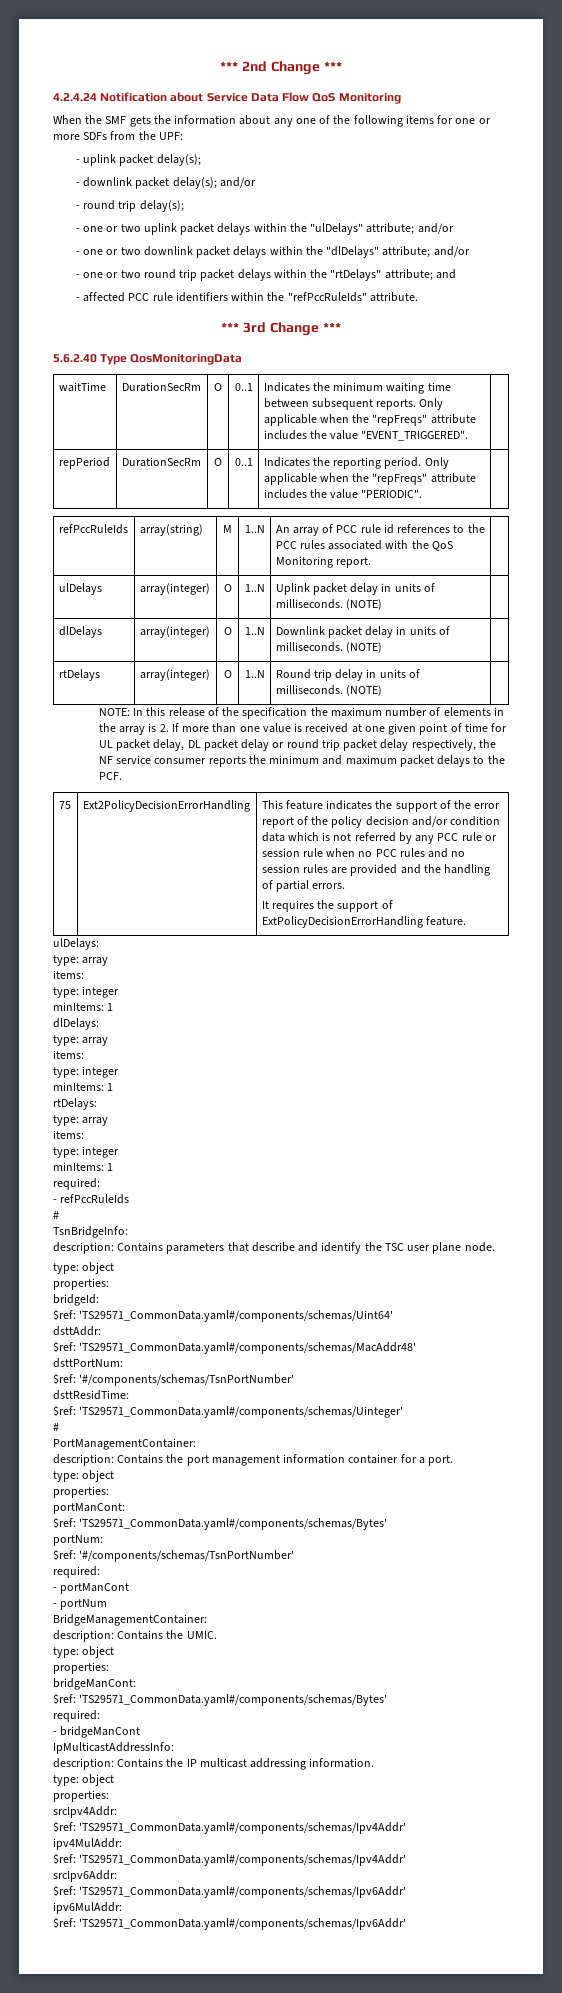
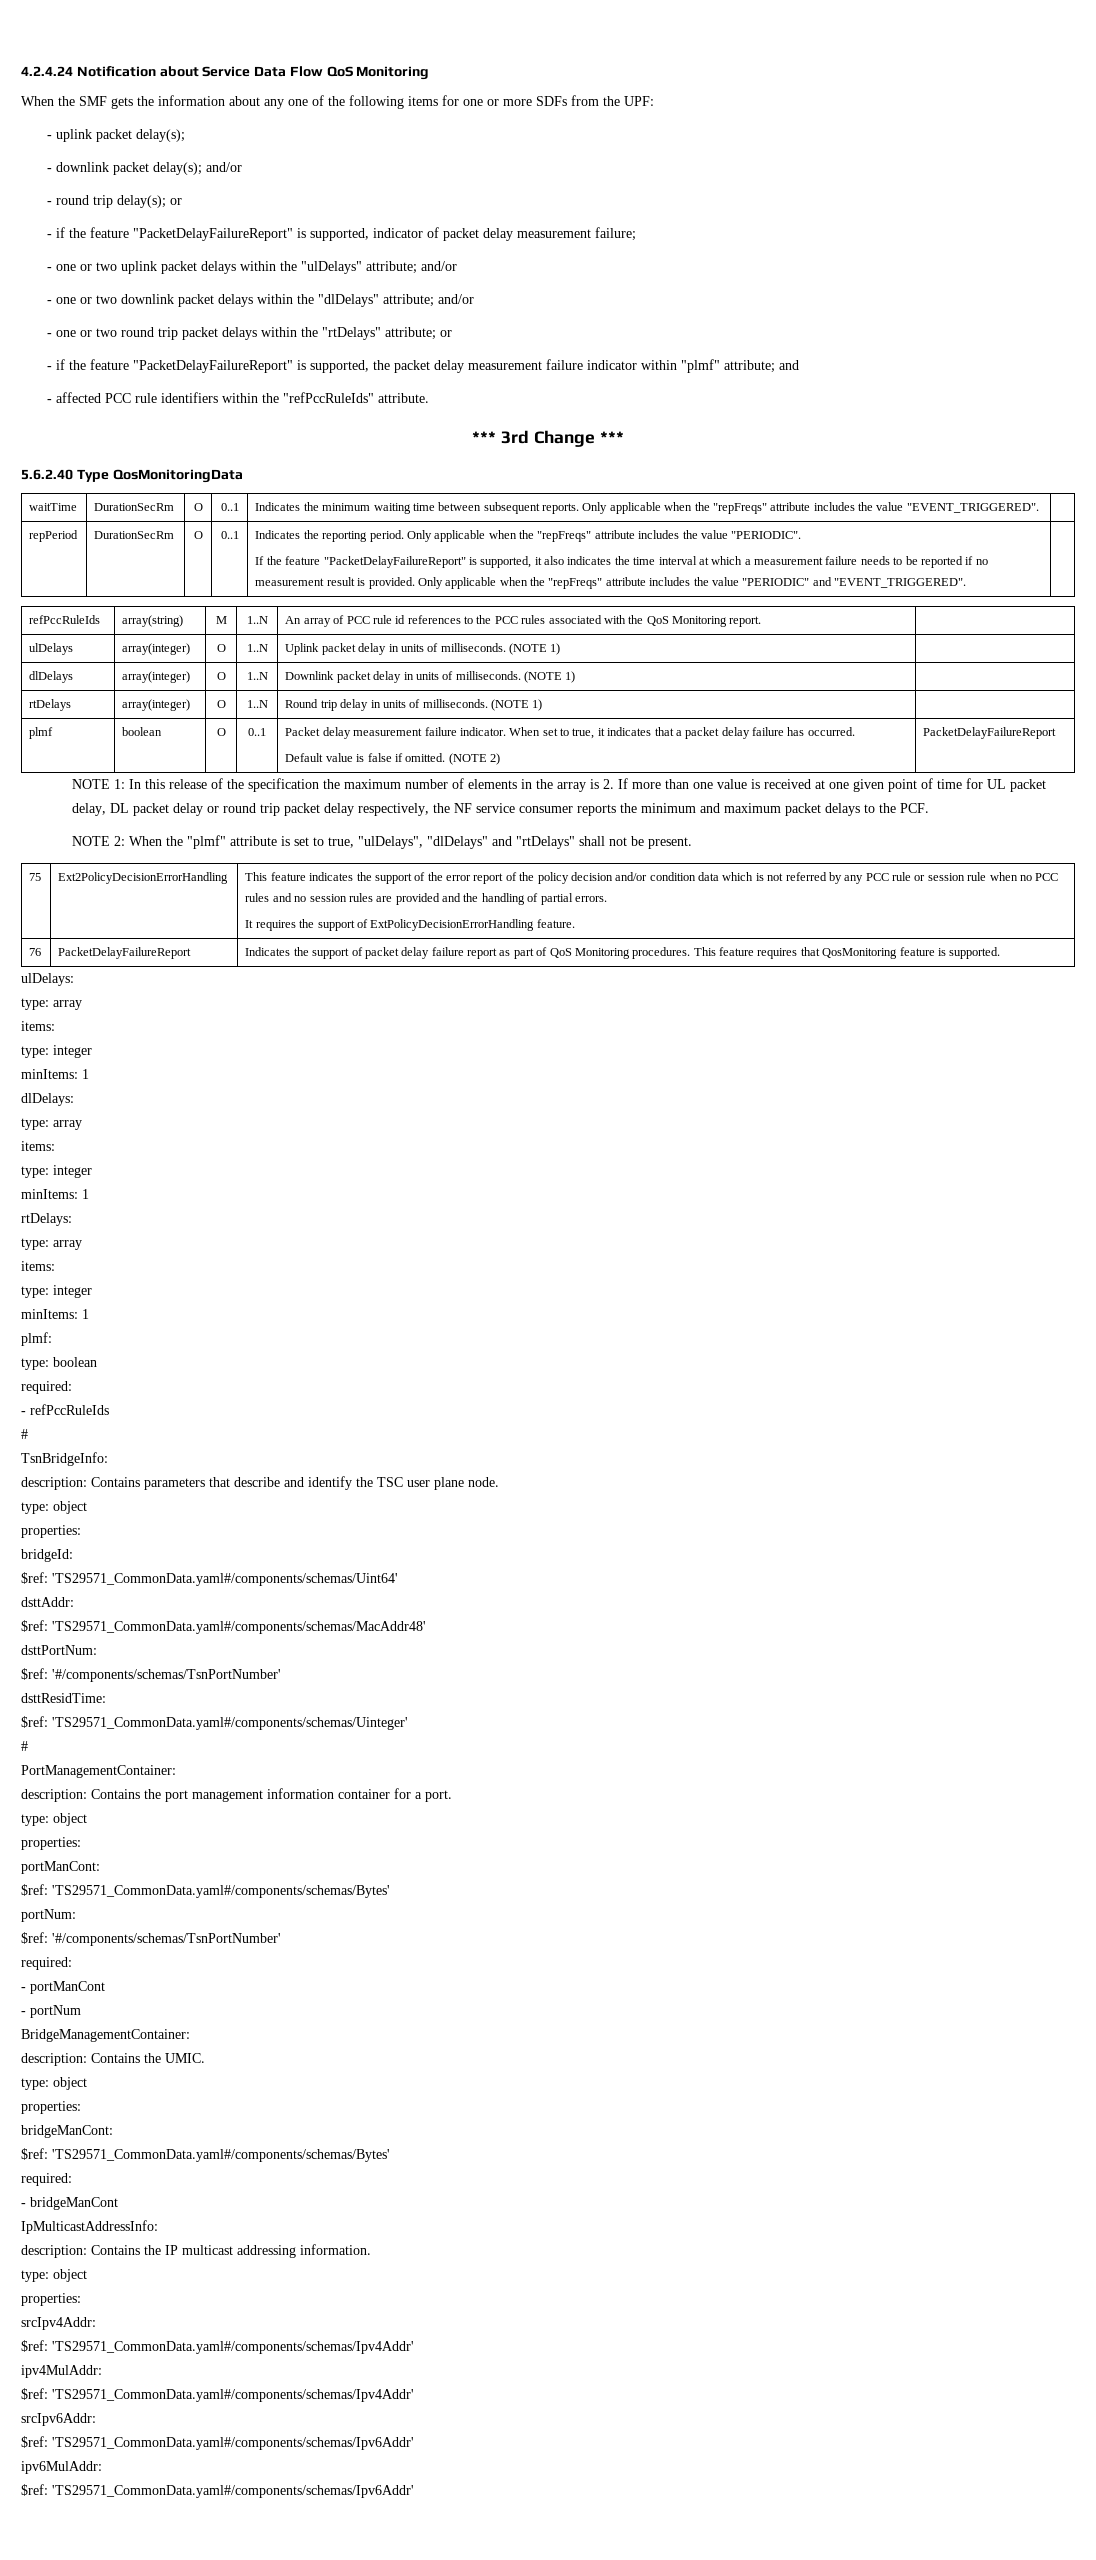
- *** 2nd Change ***
- - round trip delay(s);
+ - round trip delay(s); or
+ - if the feature "PacketDelayFailureReport" is supported, indicator of packet delay measurement failure;
- - one or two round trip packet delays within the "rtDelays" attribute; and
+ - one or two round trip packet delays within the "rtDelays" attribute; or
+ - if the feature "PacketDelayFailureReport" is supported, the packet delay measurement failure indicator within "plmf" attribute; and
+ If the feature "PacketDelayFailureReport" is supported, it also indicates the time interval at which a measurement failure needs to be reported if no measurement result is provided. Only applicable when the "repFreqs" attribute includes the value "PERIODIC" and "EVENT_TRIGGERED".
- ulDelays | array(integer) | O | 1..N | Uplink packet delay in units of milliseconds. (NOTE) |
+ ulDelays | array(integer) | O | 1..N | Uplink packet delay in units of milliseconds. (NOTE 1) |
- dlDelays | array(integer) | O | 1..N | Downlink packet delay in units of milliseconds. (NOTE) |
+ dlDelays | array(integer) | O | 1..N | Downlink packet delay in units of milliseconds. (NOTE 1) |
- rtDelays | array(integer) | O | 1..N | Round trip delay in units of milliseconds. (NOTE) |
- NOTE:
+ rtDelays | array(integer) | O | 1..N | Round trip delay in units of milliseconds. (NOTE 1) |
+ plmf | boolean | O | 0..1 | Packet delay measurement failure indicator. When set to true, it indicates that a packet delay failure has occurred.
+ Default value is false if omitted. (NOTE 2) | PacketDelayFailureReport
+ NOTE 1:
+ NOTE 2: When the "plmf" attribute is set to true, "ulDelays", "dlDelays" and "rtDelays" shall not be present.
+ 76 | PacketDelayFailureReport | Indicates the support of packet delay failure report as part of QoS Monitoring procedures. This feature requires that QosMonitoring feature is supported.
+ plmf:
+ type: boolean

